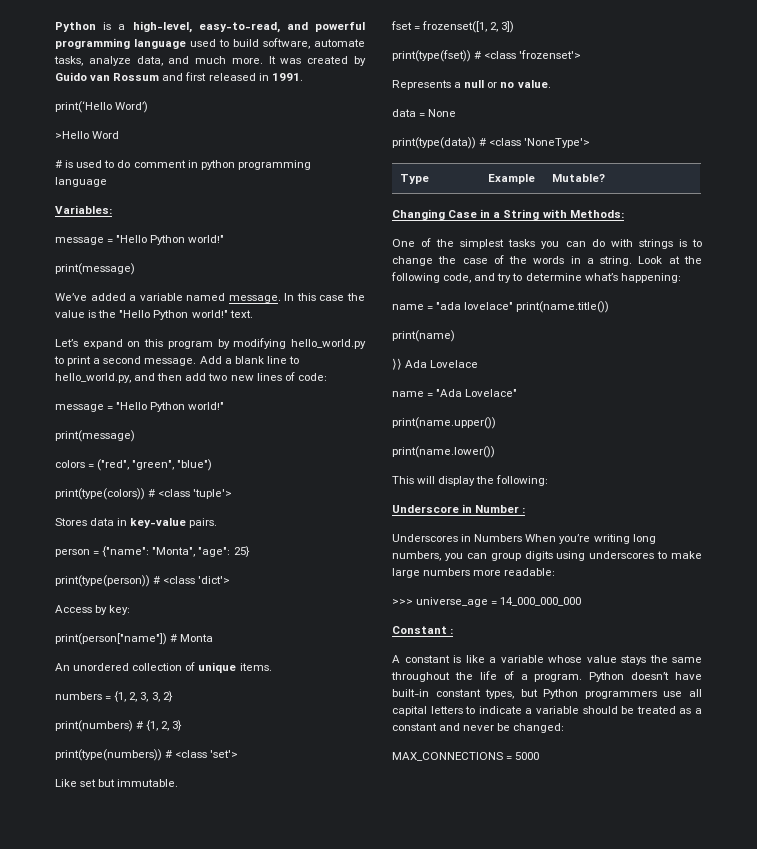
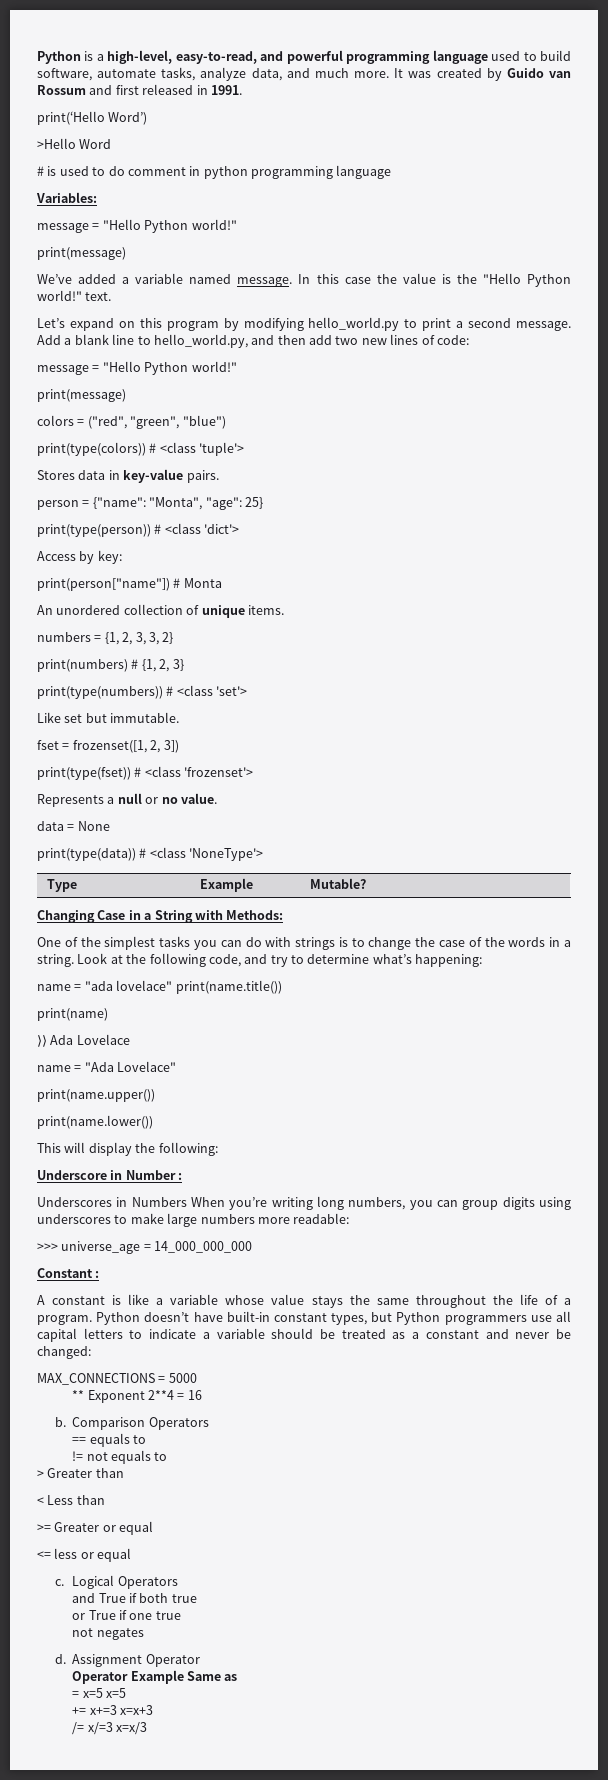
+ ** Exponent 2**4 = 16
+ b. Comparison Operators
+ == equals to
+ != not equals to
+ > Greater than
+ < Less than
+ >= Greater or equal
+ <= less or equal
+ c. Logical Operators
+ and True if both true
+ or True if one true
+ not negates
+ d. Assignment Operator
+ Operator Example Same as
+ = x=5 x=5
+ += x+=3 x=x+3
+ /= x/=3 x=x/3

